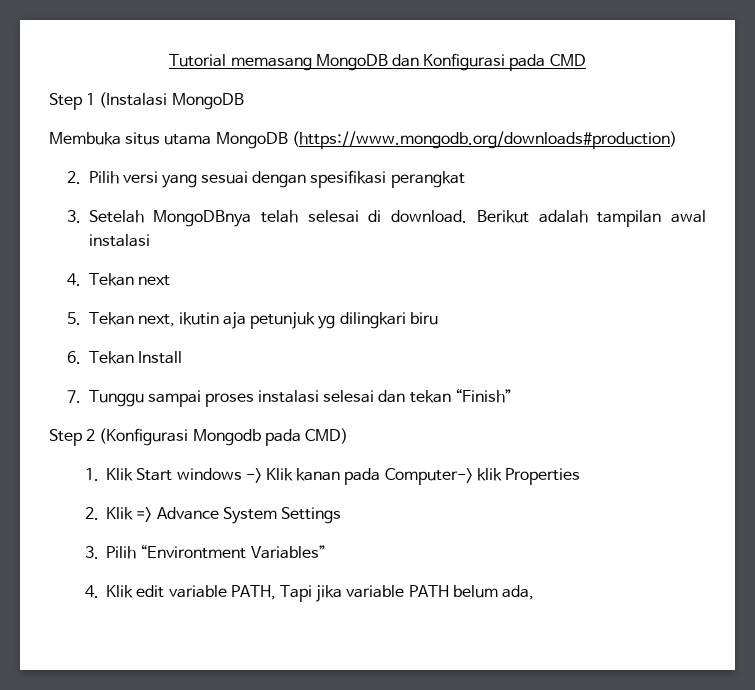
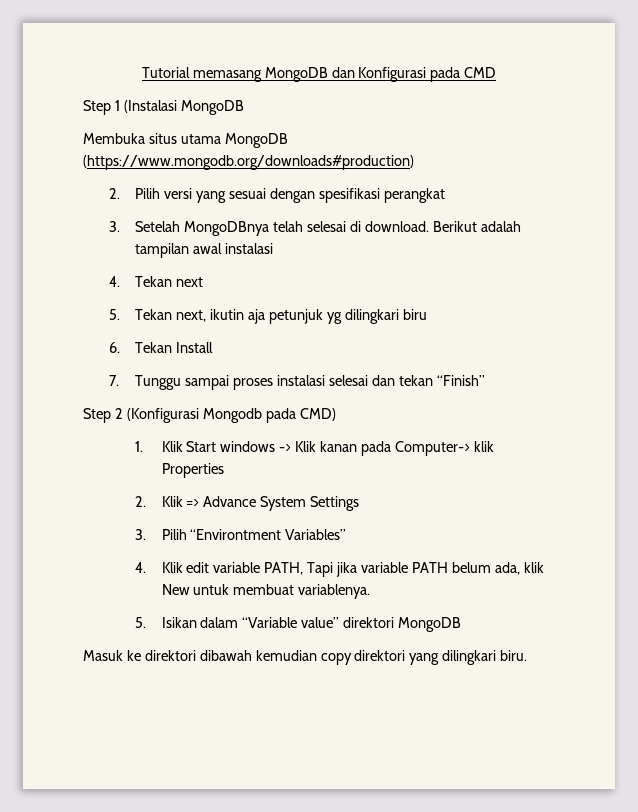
- 4. Klik edit variable PATH, Tapi jika variable PATH belum ada,
+ 4. Klik edit variable PATH, Tapi jika variable PATH belum ada, klik New untuk membuat variablenya.
+ 5. Isikan dalam “Variable value” direktori MongoDB
+ Masuk ke direktori dibawah kemudian copy direktori yang dilingkari biru.

